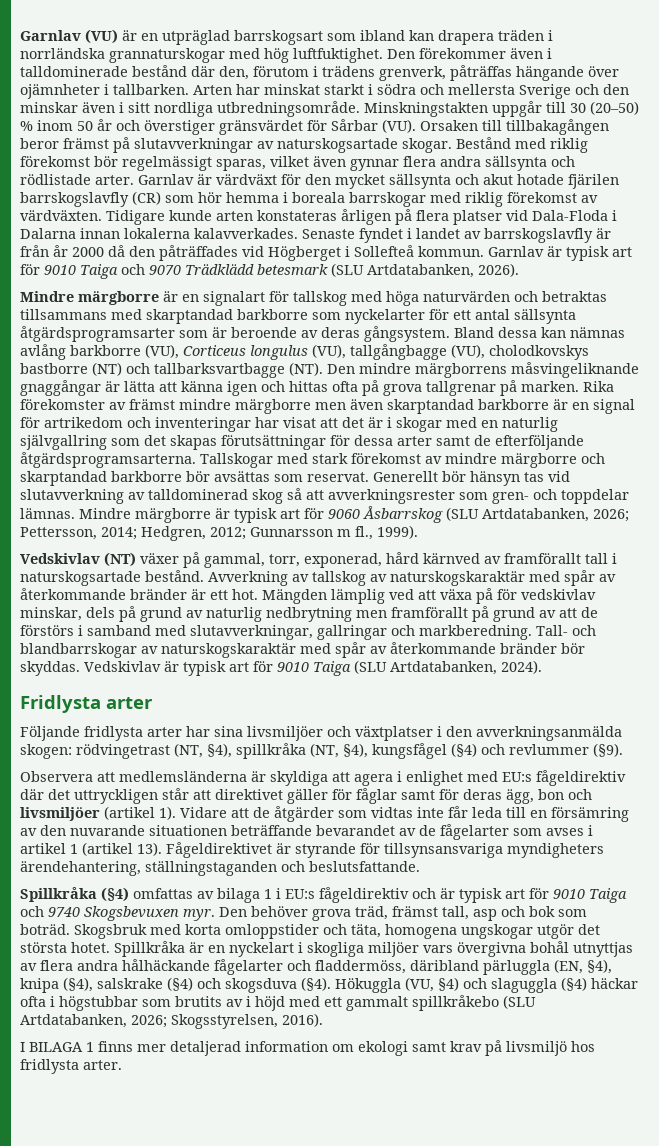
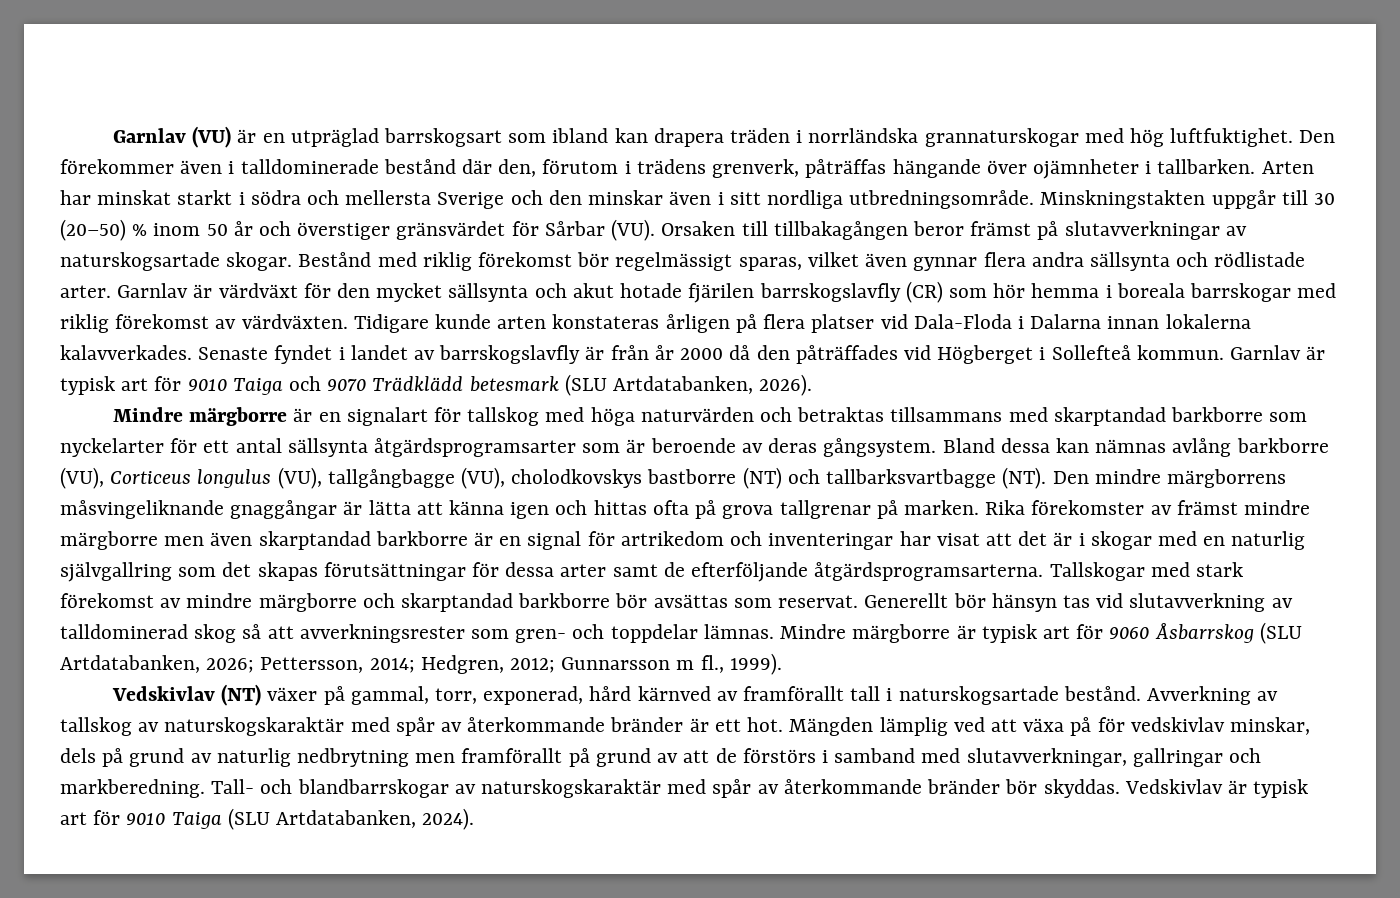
- Fridlysta arter
- Följande fridlysta arter har sina livsmiljöer och växtplatser i den avverkningsanmälda skogen: rödvingetrast (NT, §4), spillkråka (NT, §4), kungsfågel (§4) och revlummer (§9).
- Observera att medlemsländerna är skyldiga att agera i enlighet med EU:s fågeldirektiv där det uttryckligen står att direktivet gäller för fåglar samt för deras ägg, bon och livsmiljöer (artikel 1). Vidare att de åtgärder som vidtas inte får leda till en försämring av den nuvarande situationen beträffande bevarandet av de fågelarter som avses i artikel 1 (artikel 13). Fågeldirektivet är styrande för tillsynsansvariga myndigheters ärendehantering, ställningstaganden och beslutsfattande.
- Spillkråka (§4) omfattas av bilaga 1 i EU:s fågeldirektiv och är typisk art för 9010 Taiga och 9740 Skogsbevuxen myr. Den behöver grova träd, främst tall, asp och bok som boträd. Skogsbruk med korta omloppstider och täta, homogena ungskogar utgör det största hotet. Spillkråka är en nyckelart i skogliga miljöer vars övergivna bohål utnyttjas av flera andra hålhäckande fågelarter och fladdermöss, däribland pärluggla (EN, §4), knipa (§4), salskrake (§4) och skogsduva (§4). Hökuggla (VU, §4) och slaguggla (§4) häckar ofta i högstubbar som brutits av i höjd med ett gammalt spillkråkebo (SLU Artdatabanken, 2026; Skogsstyrelsen, 2016).
- I BILAGA 1 finns mer detaljerad information om ekologi samt krav på livsmiljö hos fridlysta arter.

